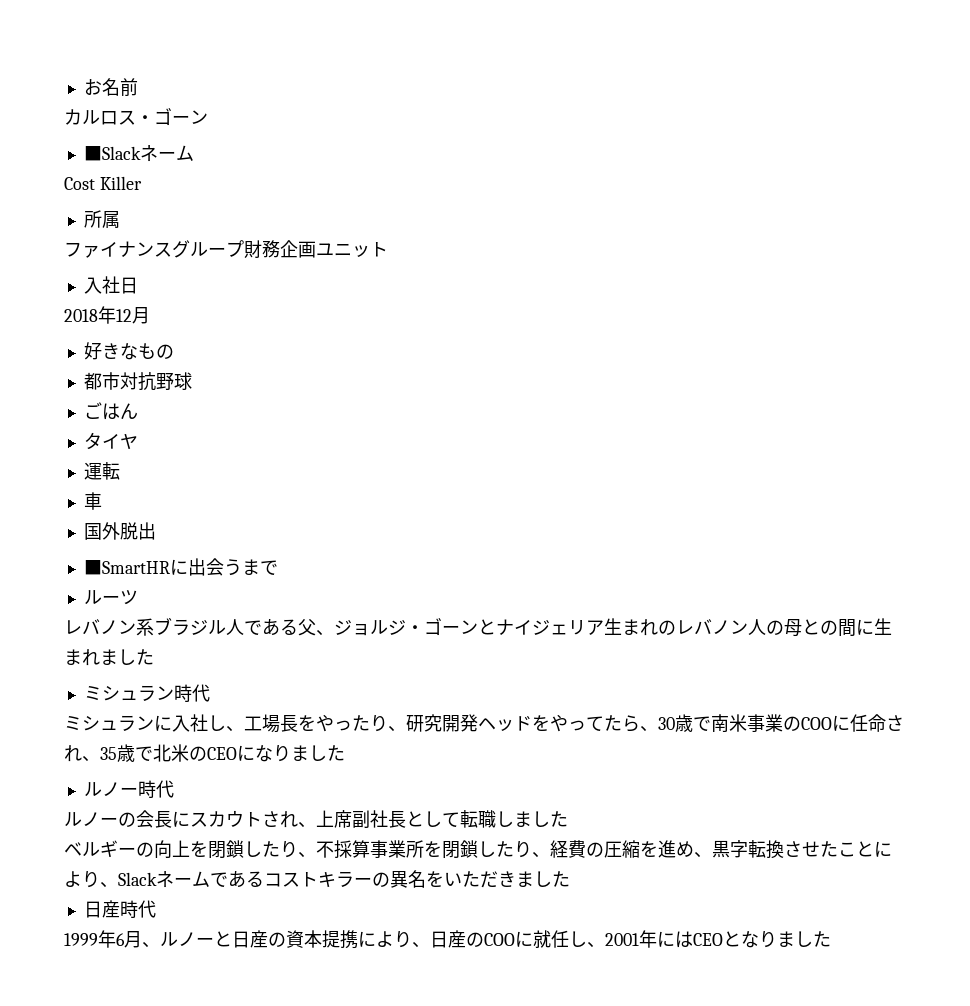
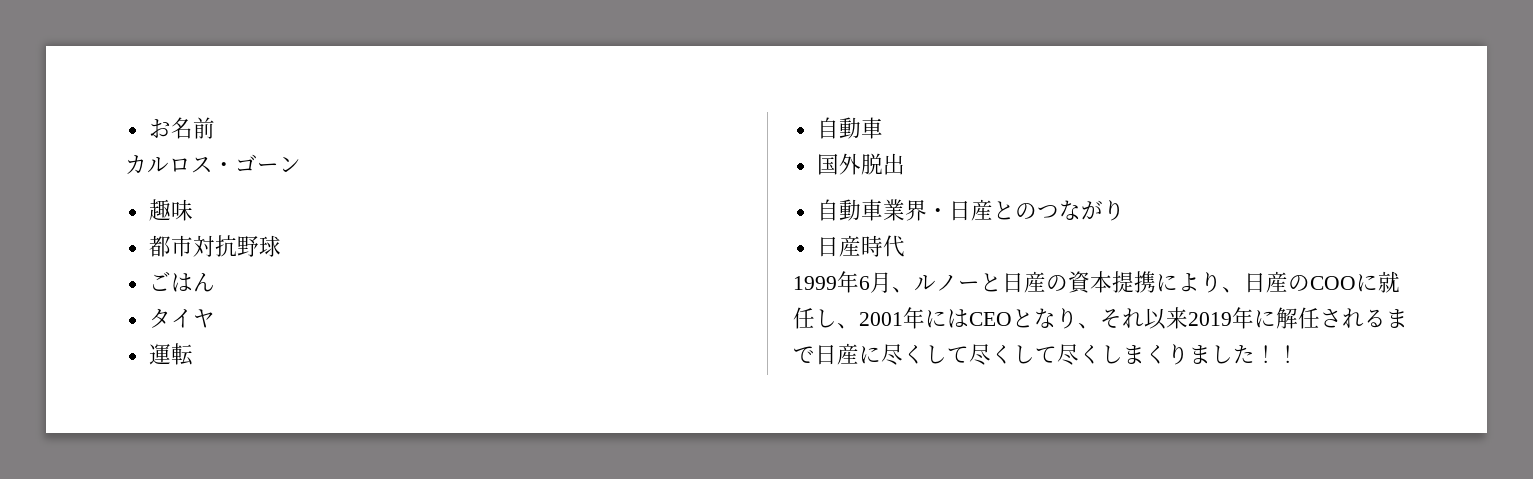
- ■Slackネーム
- Cost Killer
- 所属
- ファイナンスグループ財務企画ユニット
- 入社日
- 2018年12月
- 好きなもの
+ 趣味
  運転
- 車
+ 自動車
- ■SmartHRに出会うまで
- ルーツ
- レバノン系ブラジル人である父、ジョルジ・ゴーンとナイジェリア生まれのレバノン人の母との間に生まれました
- ミシュラン時代
- ミシュランに入社し、工場長をやったり、研究開発ヘッドをやってたら、30歳で南米事業のCOOに任命され、35歳で北米のCEOになりました
- ルノー時代
- ルノーの会長にスカウトされ、上席副社長として転職しました
- ベルギーの向上を閉鎖したり、不採算事業所を閉鎖したり、経費の圧縮を進め、黒字転換させたことにより、Slackネームであるコストキラーの異名をいただきました
+ 自動車業界・日産とのつながり
- 1999年6月、ルノーと日産の資本提携により、日産のCOOに就任し、2001年にはCEOとなりました
+ 1999年6月、ルノーと日産の資本提携により、日産のCOOに就任し、2001年にはCEOとなり、それ以来2019年に解任されるまで日産に尽くして尽くして尽くしまくりました！！

